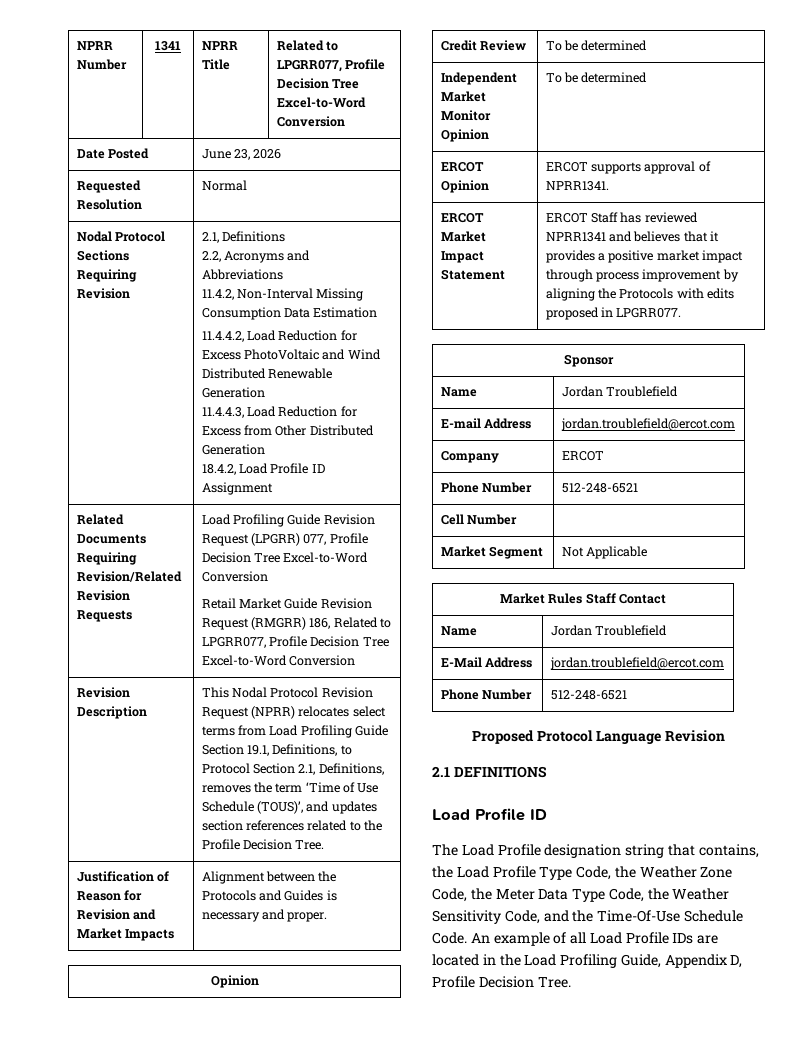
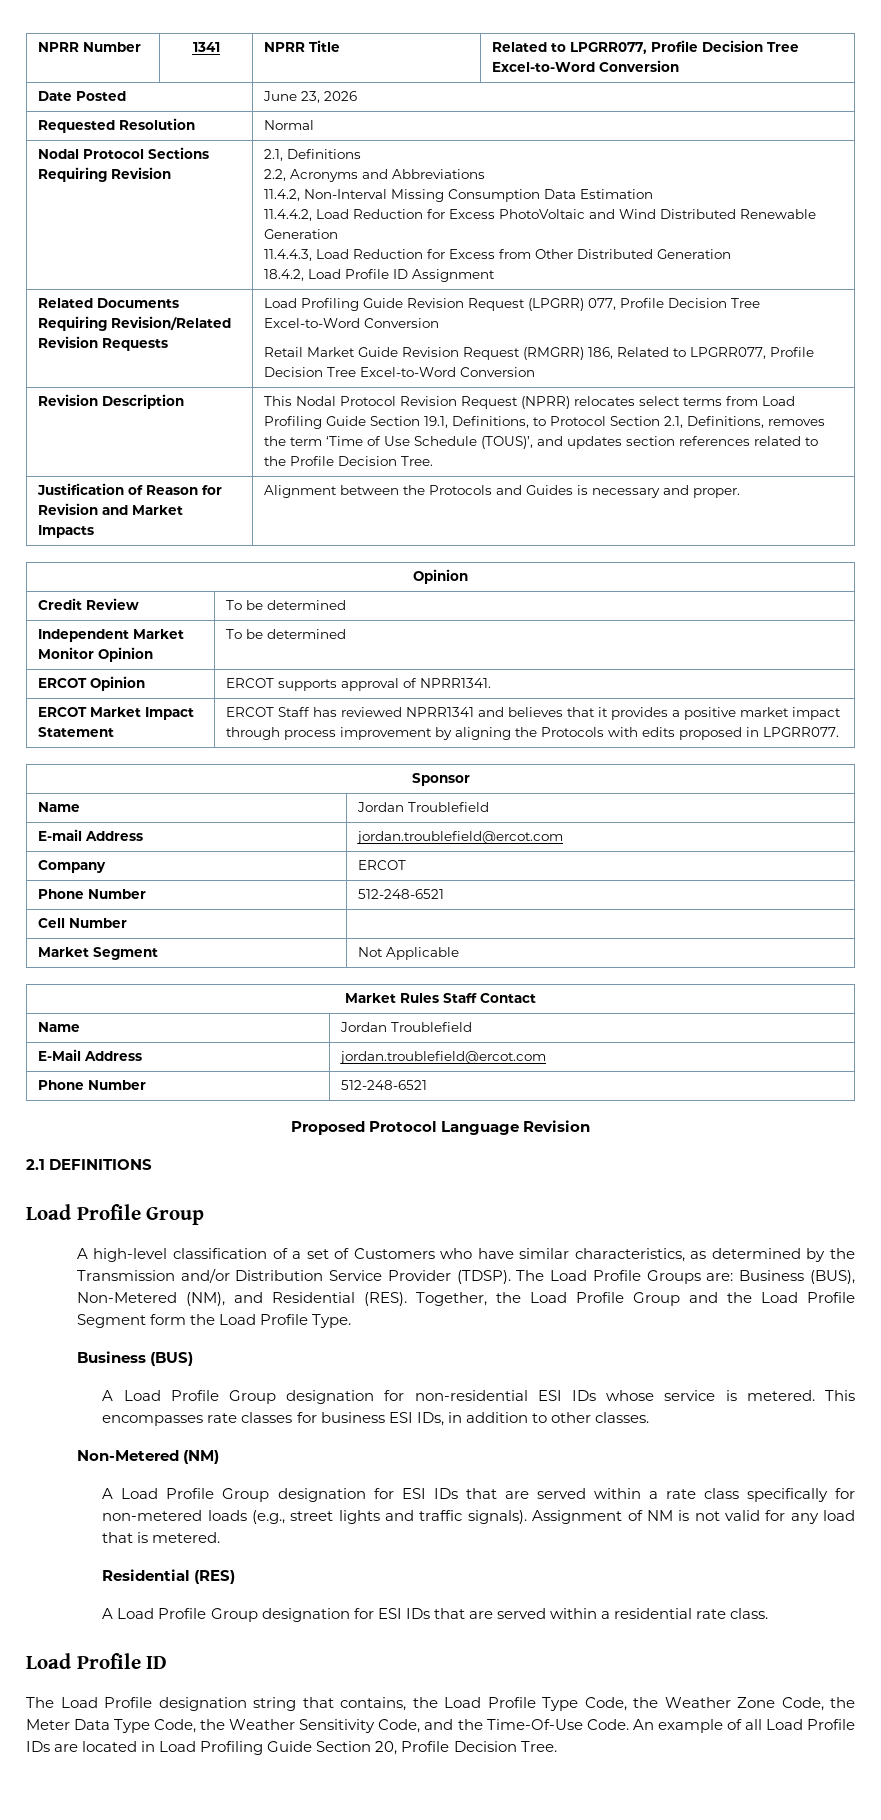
  2.1 DEFINITIONS
+ Load Profile Group
+ A high-level classification of a set of Customers who have similar characteristics, as determined by the Transmission and/or Distribution Service Provider (TDSP). The Load Profile Groups are: Business (BUS), Non-Metered (NM), and Residential (RES). Together, the Load Profile Group and the Load Profile Segment form the Load Profile Type.
+ Business (BUS)
+ A Load Profile Group designation for non-residential ESI IDs whose service is metered. This encompasses rate classes for business ESI IDs, in addition to other classes.
+ Non-Metered (NM)
+ A Load Profile Group designation for ESI IDs that are served within a rate class specifically for non-metered loads (e.g., street lights and traffic signals). Assignment of NM is not valid for any load that is metered.
+ Residential (RES)
+ A Load Profile Group designation for ESI IDs that are served within a residential rate class.
- The Load Profile designation string that contains, the Load Profile Type Code, the Weather Zone Code, the Meter Data Type Code, the Weather Sensitivity Code, and the Time-Of-Use Schedule Code.
+ The Load Profile designation string that contains, the Load Profile Type Code, the Weather Zone Code, the Meter Data Type Code, the Weather Sensitivity Code, and the Time-Of-Use Code.
- An example of all Load Profile IDs are located in the Load Profiling Guide, Appendix D, Profile Decision Tree.
+ An example of all Load Profile IDs are located in Load Profiling Guide Section 20, Profile Decision Tree.

